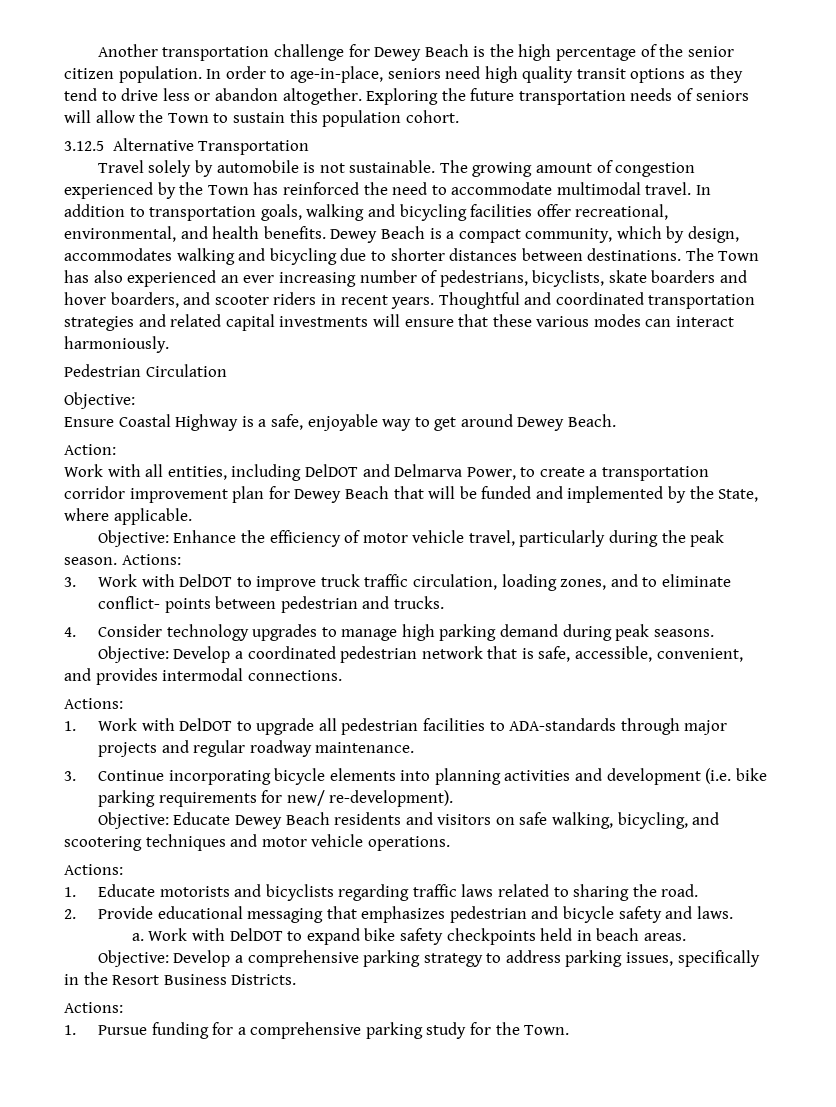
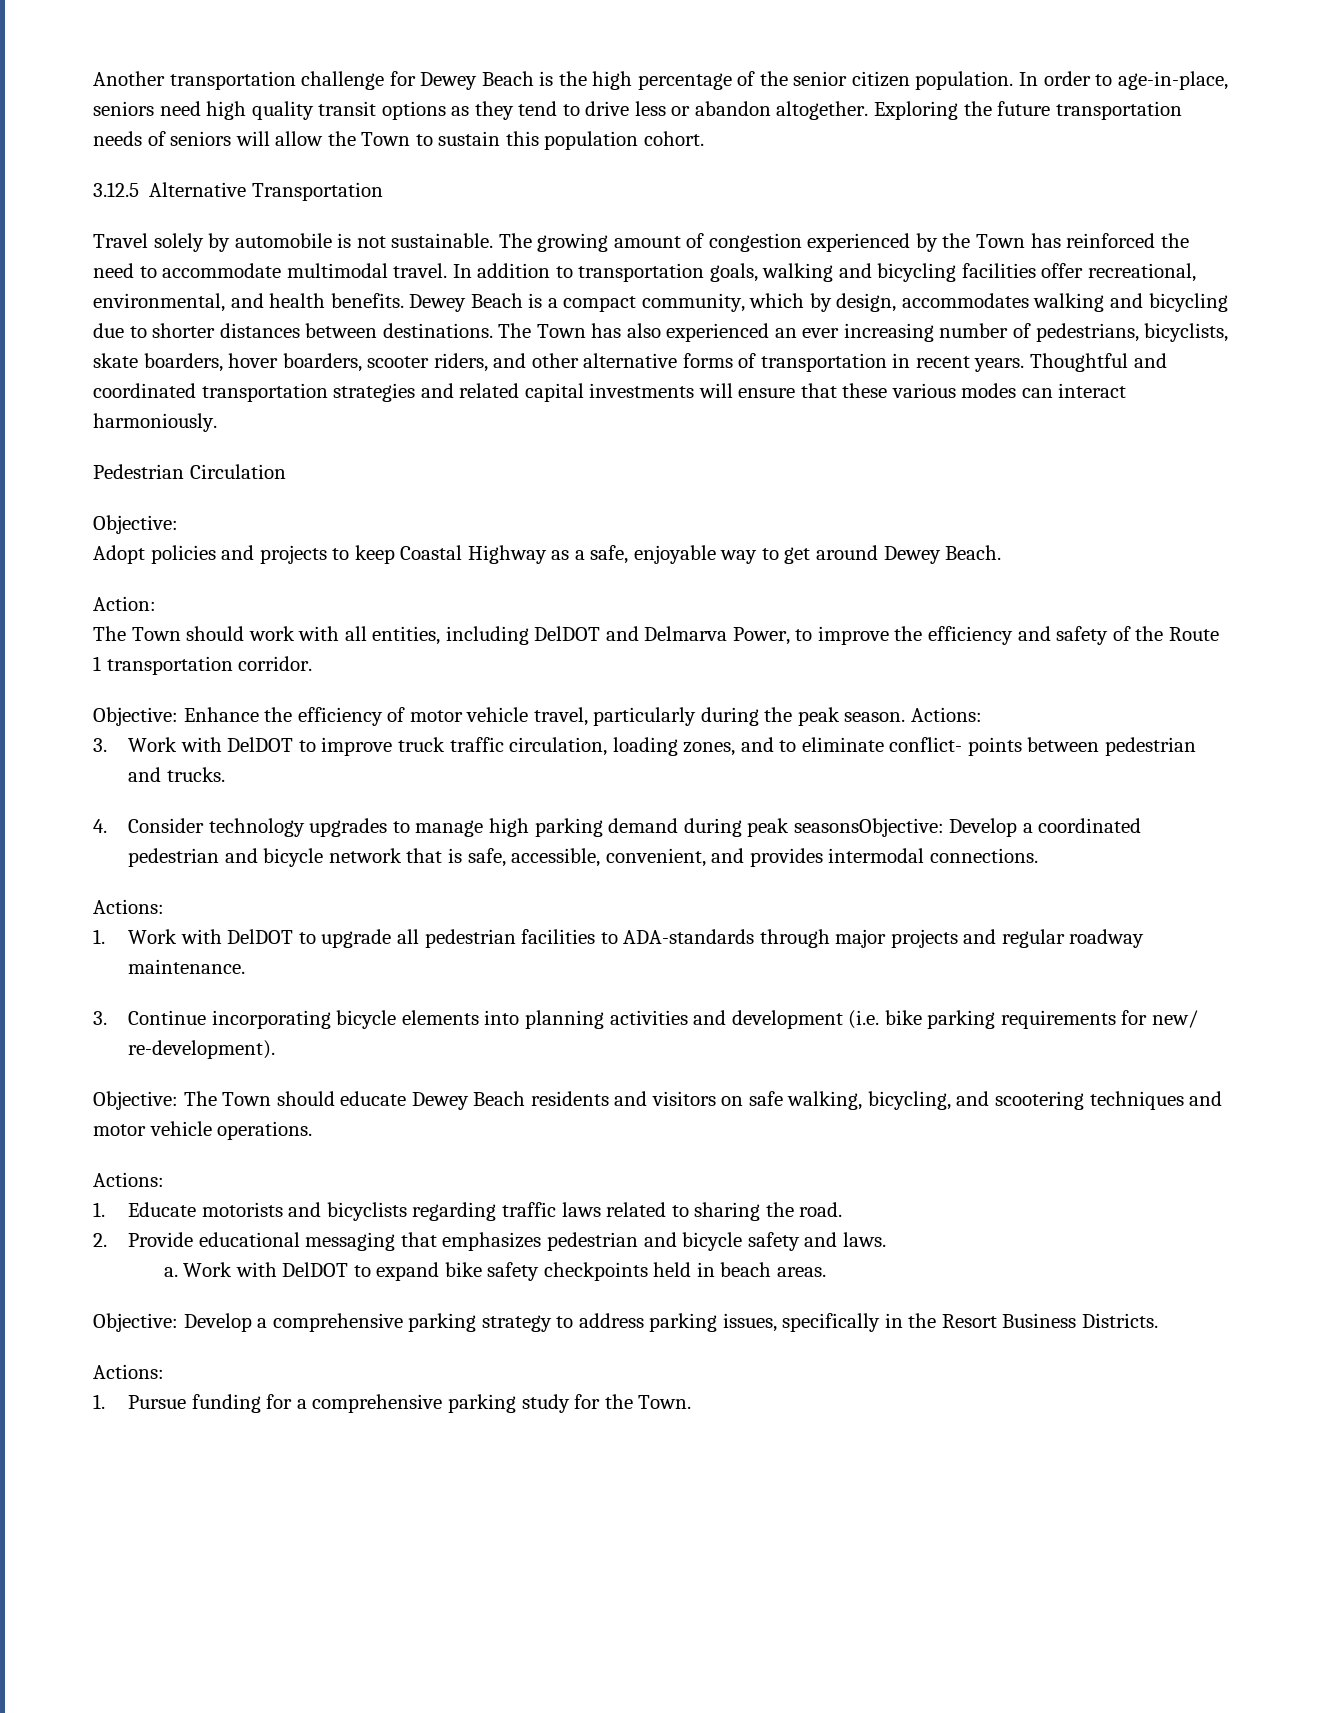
- The Town has also experienced an ever increasing number of pedestrians, bicyclists, skate boarders and hover boarders, and scooter riders in recent years.
+ The Town has also experienced an ever increasing number of pedestrians, bicyclists, skate boarders, hover boarders, scooter riders, and other alternative forms of transportation in recent years.
- Ensure Coastal Highway is a safe, enjoyable way to get around Dewey Beach.
+ Adopt policies and projects to keep Coastal Highway as a safe, enjoyable way to get around Dewey Beach.
- Work with all entities, including DelDOT and Delmarva Power, to create a transportation corridor improvement plan for Dewey Beach that will be funded and implemented by the State, where applicable.
+ The Town should work with all entities, including DelDOT and Delmarva Power, to improve the efficiency and safety of the Route 1 transportation corridor.
- 4. Consider technology upgrades to manage high parking demand during peak seasons.
- Objective: Develop a coordinated pedestrian network that is safe, accessible, convenient, and provides intermodal connections.
+ 4. Consider technology upgrades to manage high parking demand during peak seasonsObjective: Develop a coordinated pedestrian and bicycle network that is safe, accessible, convenient, and provides intermodal connections.
- Objective: Educate Dewey Beach residents and visitors on safe walking, bicycling, and scootering techniques and motor vehicle operations.
+ Objective: The Town should educate Dewey Beach residents and visitors on safe walking, bicycling, and scootering techniques and motor vehicle operations.

